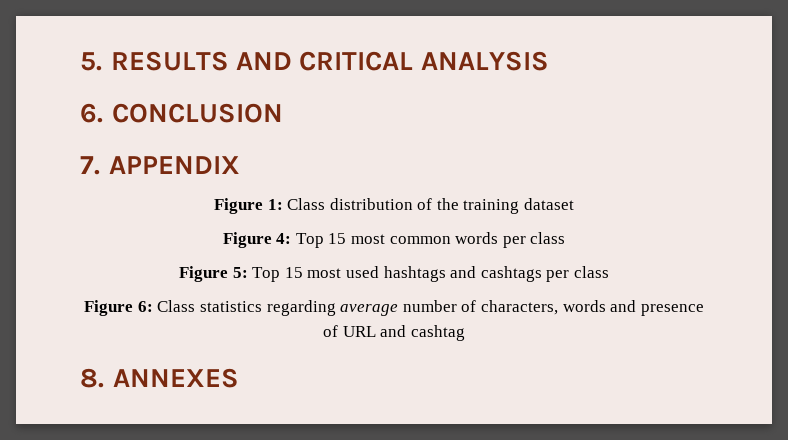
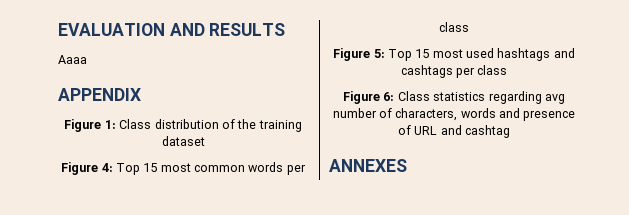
- 5. RESULTS AND CRITICAL ANALYSIS
- 6. CONCLUSION
- 7. APPENDIX
+ EVALUATION AND RESULTS
+ Aaaa
+ APPENDIX
- Figure 6: Class statistics regarding average number of characters, words and presence of URL and cashtag
+ Figure 6: Class statistics regarding avg number of characters, words and presence of URL and cashtag
- 8. ANNEXES
+ ANNEXES

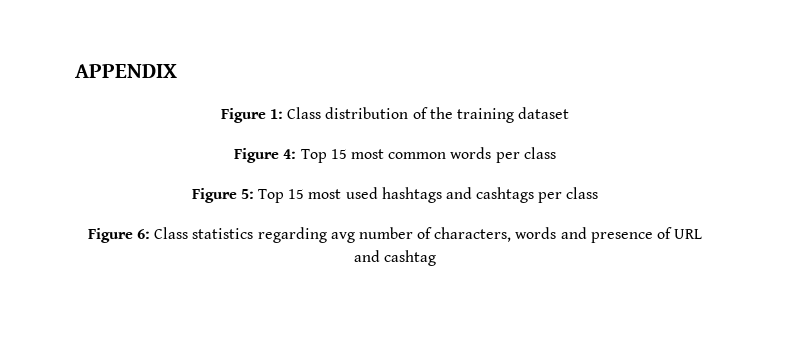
- EVALUATION AND RESULTS
- Aaaa
- ANNEXES

